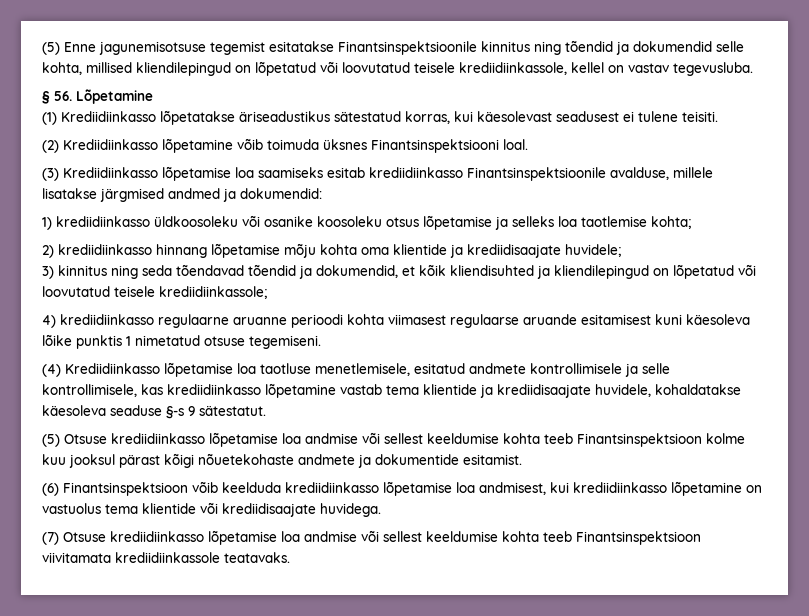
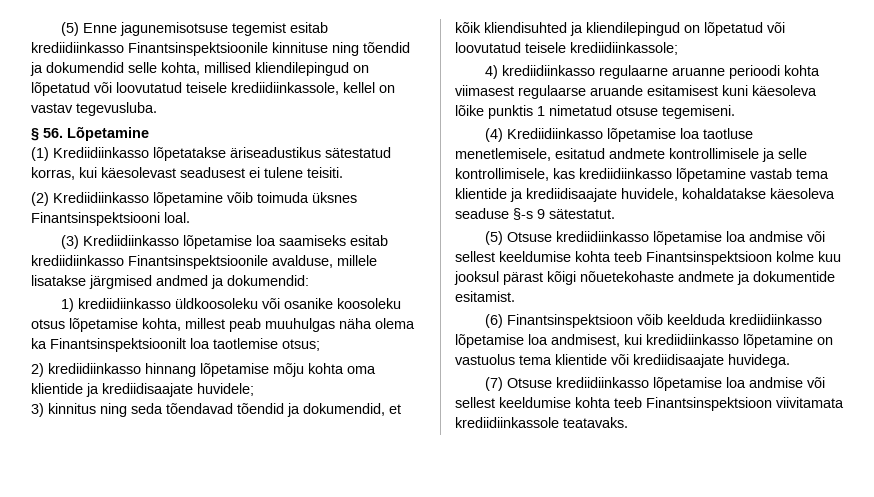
- (5) Enne jagunemisotsuse tegemist esitatakse Finantsinspektsioonile kinnitus ning tõendid ja dokumendid selle kohta, millised kliendilepingud on lõpetatud või loovutatud teisele krediidiinkassole, kellel on vastav tegevusluba.
+ (5) Enne jagunemisotsuse tegemist esitab krediidiinkasso Finantsinspektsioonile kinnituse ning tõendid ja dokumendid selle kohta, millised kliendilepingud on lõpetatud või loovutatud teisele krediidiinkassole, kellel on vastav tegevusluba.
- 1) krediidiinkasso üldkoosoleku või osanike koosoleku otsus lõpetamise ja selleks loa taotlemise kohta;
+ 1) krediidiinkasso üldkoosoleku või osanike koosoleku otsus lõpetamise kohta, millest peab muuhulgas näha olema ka Finantsinspektsioonilt loa taotlemise otsus;

